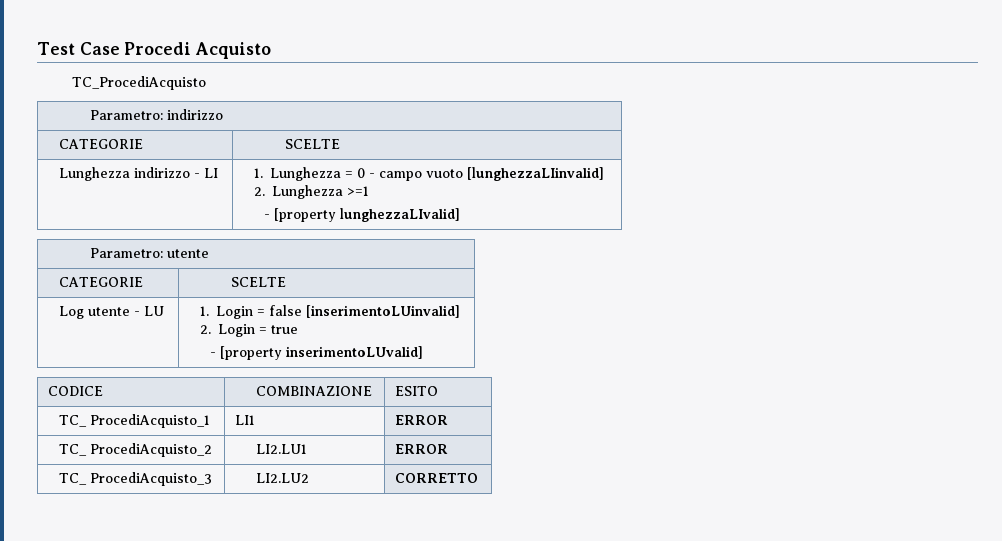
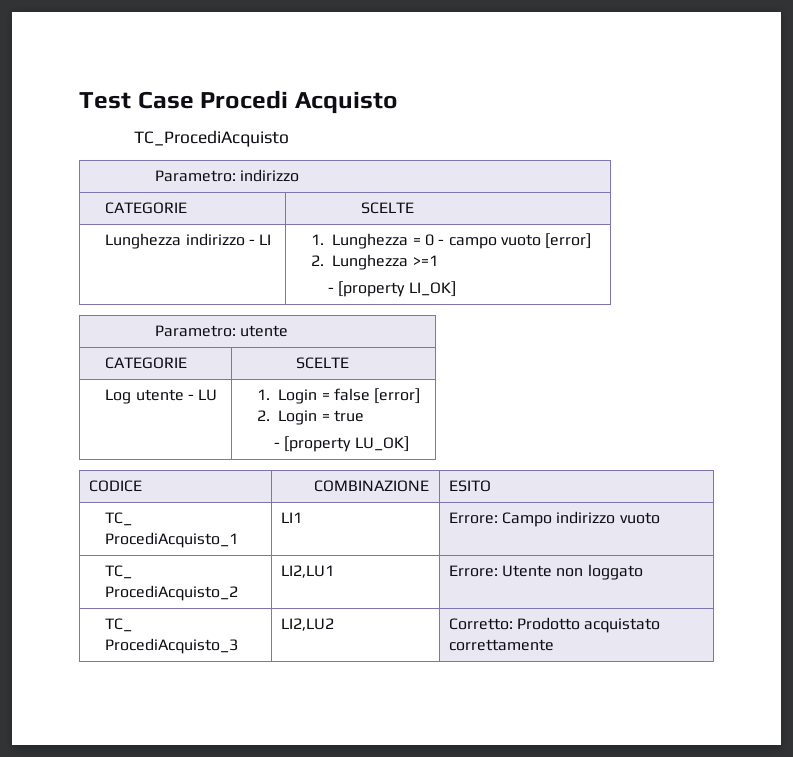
- Lunghezza indirizzo - LI | 1. Lunghezza = 0 - campo vuoto [lunghezzaLIinvalid]
+ Lunghezza indirizzo - LI | 1. Lunghezza = 0 - campo vuoto [error]
  2. Lunghezza >=1
- - [property lunghezzaLIvalid]
+ - [property LI_OK]
- Log utente - LU | 1. Login = false [inserimentoLUinvalid]
+ Log utente - LU | 1. Login = false [error]
  2. Login = true
- - [property inserimentoLUvalid]
+ - [property LU_OK]
- TC_ ProcediAcquisto_1 | LI1 | ERROR
- TC_ ProcediAcquisto_2 | LI2.LU1 | ERROR
- TC_ ProcediAcquisto_3 | LI2.LU2 | CORRETTO
+ TC_ ProcediAcquisto_1 | LI1 | Errore: Campo indirizzo vuoto
+ TC_ ProcediAcquisto_2 | LI2,LU1 | Errore: Utente non loggato
+ TC_ ProcediAcquisto_3 | LI2,LU2 | Corretto: Prodotto acquistato correttamente

